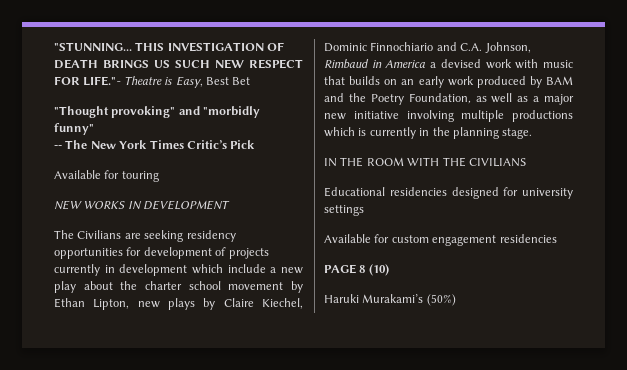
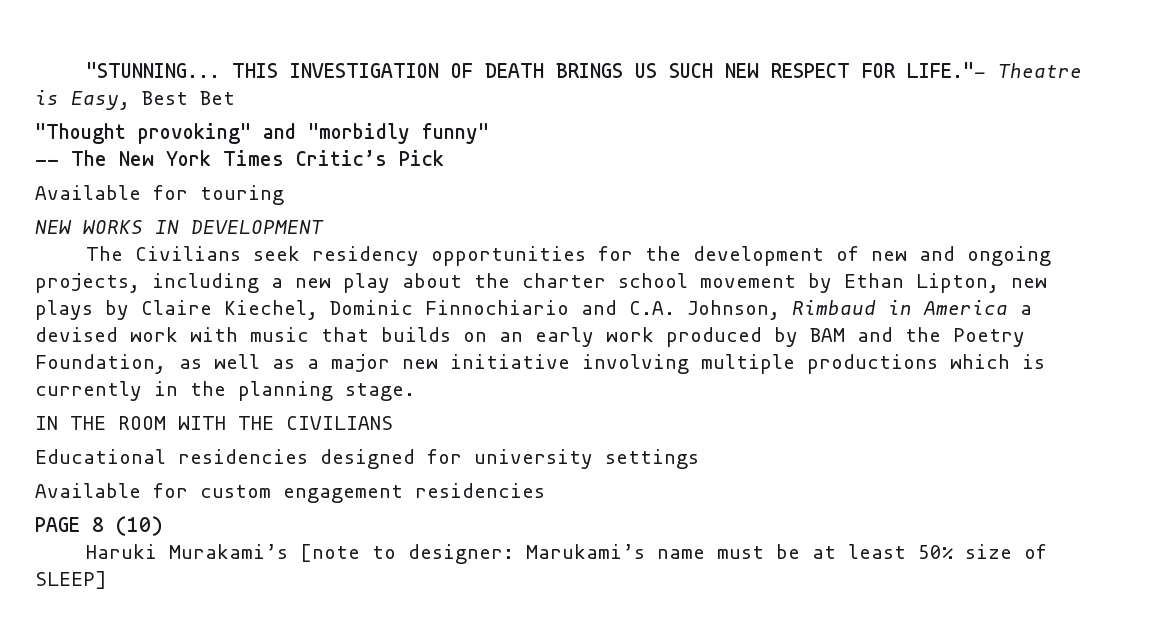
- The Civilians are seeking residency opportunities for development of projects currently in development which include a new play about the charter school movement by Ethan Lipton, new plays by Claire Kiechel, Dominic Finnochiario and C.A. Johnson, Rimbaud in America a devised work with music that builds on an early work produced by BAM and the Poetry Foundation, as well as a major new initiative involving multiple productions which is currently in the planning stage.
+ The Civilians seek residency opportunities for the development of new and ongoing projects, including a new play about the charter school movement by Ethan Lipton, new plays by Claire Kiechel, Dominic Finnochiario and C.A. Johnson, Rimbaud in America a devised work with music that builds on an early work produced by BAM and the Poetry Foundation, as well as a major new initiative involving multiple productions which is currently in the planning stage.
- Haruki Murakami’s (50%)
+ Haruki Murakami’s [note to designer: Marukami’s name must be at least 50% size of SLEEP]

